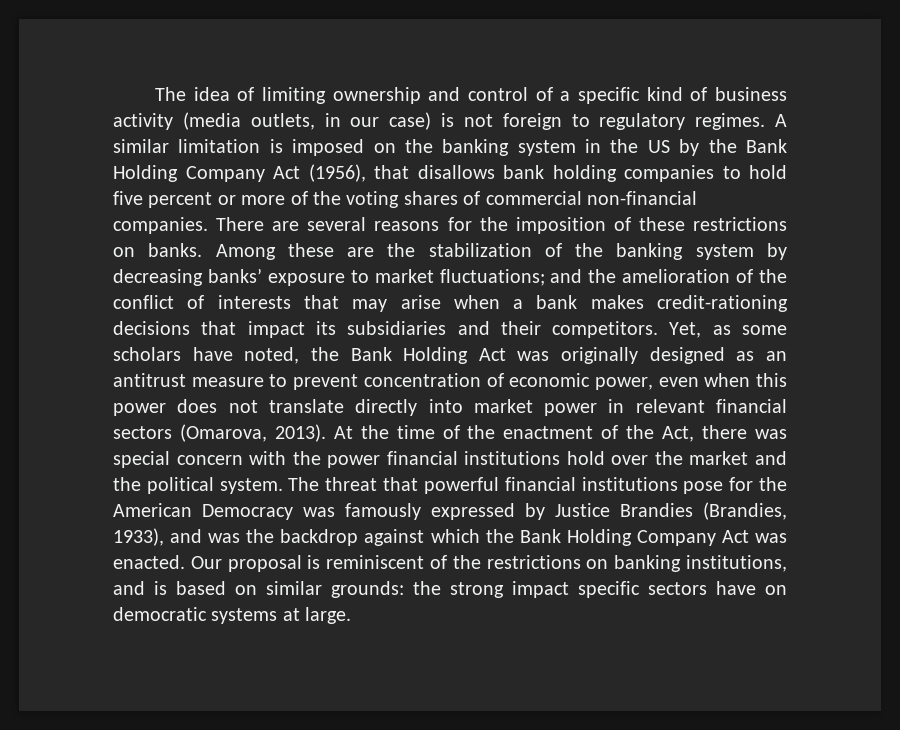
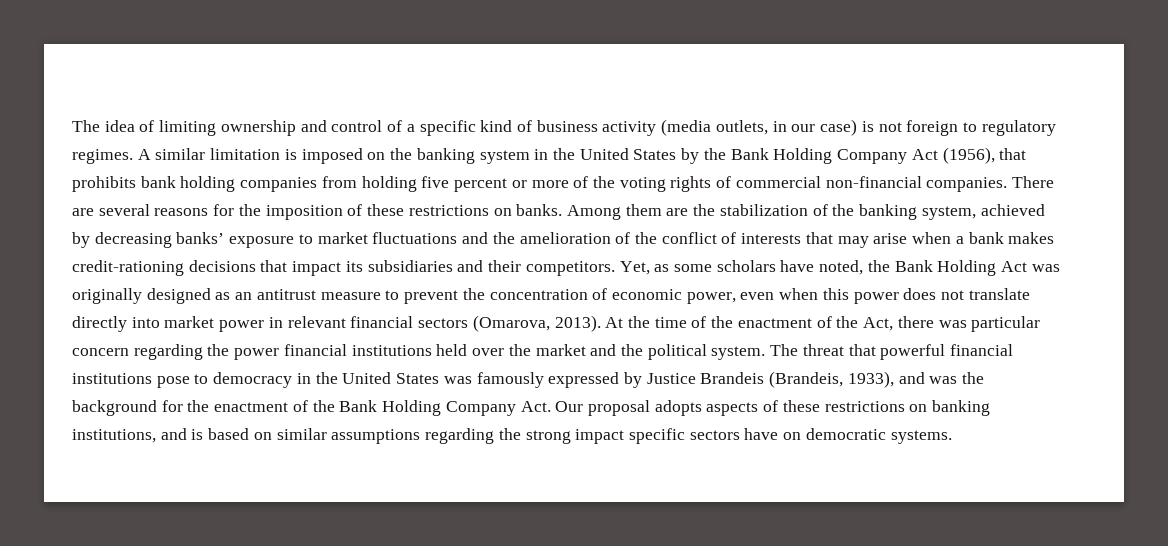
- A similar limitation is imposed on the banking system in the US by the Bank Holding Company Act (1956), that disallows bank holding companies to hold five percent or more of the voting shares of commercial non-financial companies.
+ A similar limitation is imposed on the banking system in the United States by the Bank Holding Company Act (1956), that prohibits bank holding companies from holding five percent or more of the voting rights of commercial non-financial companies.
- Among these are the stabilization of the banking system by decreasing banks’ exposure to market fluctuations; and the amelioration of the conflict of interests that may arise when a bank makes credit-rationing decisions that impact its subsidiaries and their competitors.
+ Among them are the stabilization of the banking system, achieved by decreasing banks’ exposure to market fluctuations and the amelioration of the conflict of interests that may arise when a bank makes credit-rationing decisions that impact its subsidiaries and their competitors.
- Yet, as some scholars have noted, the Bank Holding Act was originally designed as an antitrust measure to prevent concentration of economic power, even when this power does not translate directly into market power in relevant financial sectors (Omarova, 2013).
+ Yet, as some scholars have noted, the Bank Holding Act was originally designed as an antitrust measure to prevent the concentration of economic power, even when this power does not translate directly into market power in relevant financial sectors (Omarova, 2013).
- At the time of the enactment of the Act, there was special concern with the power financial institutions hold over the market and the political system.
+ At the time of the enactment of the Act, there was particular concern regarding the power financial institutions held over the market and the political system.
- The threat that powerful financial institutions pose for the American Democracy was famously expressed by Justice Brandies (Brandies, 1933), and was the backdrop against which the Bank Holding Company Act was enacted. Our proposal is reminiscent of the restrictions on banking institutions, and is based on similar grounds: the strong impact specific sectors have on democratic systems at large.
+ The threat that powerful financial institutions pose to democracy in the United States was famously expressed by Justice Brandeis (Brandeis, 1933), and was the background for the enactment of the Bank Holding Company Act. Our proposal adopts aspects of these restrictions on banking institutions, and is based on similar assumptions regarding the strong impact specific sectors have on democratic systems.

